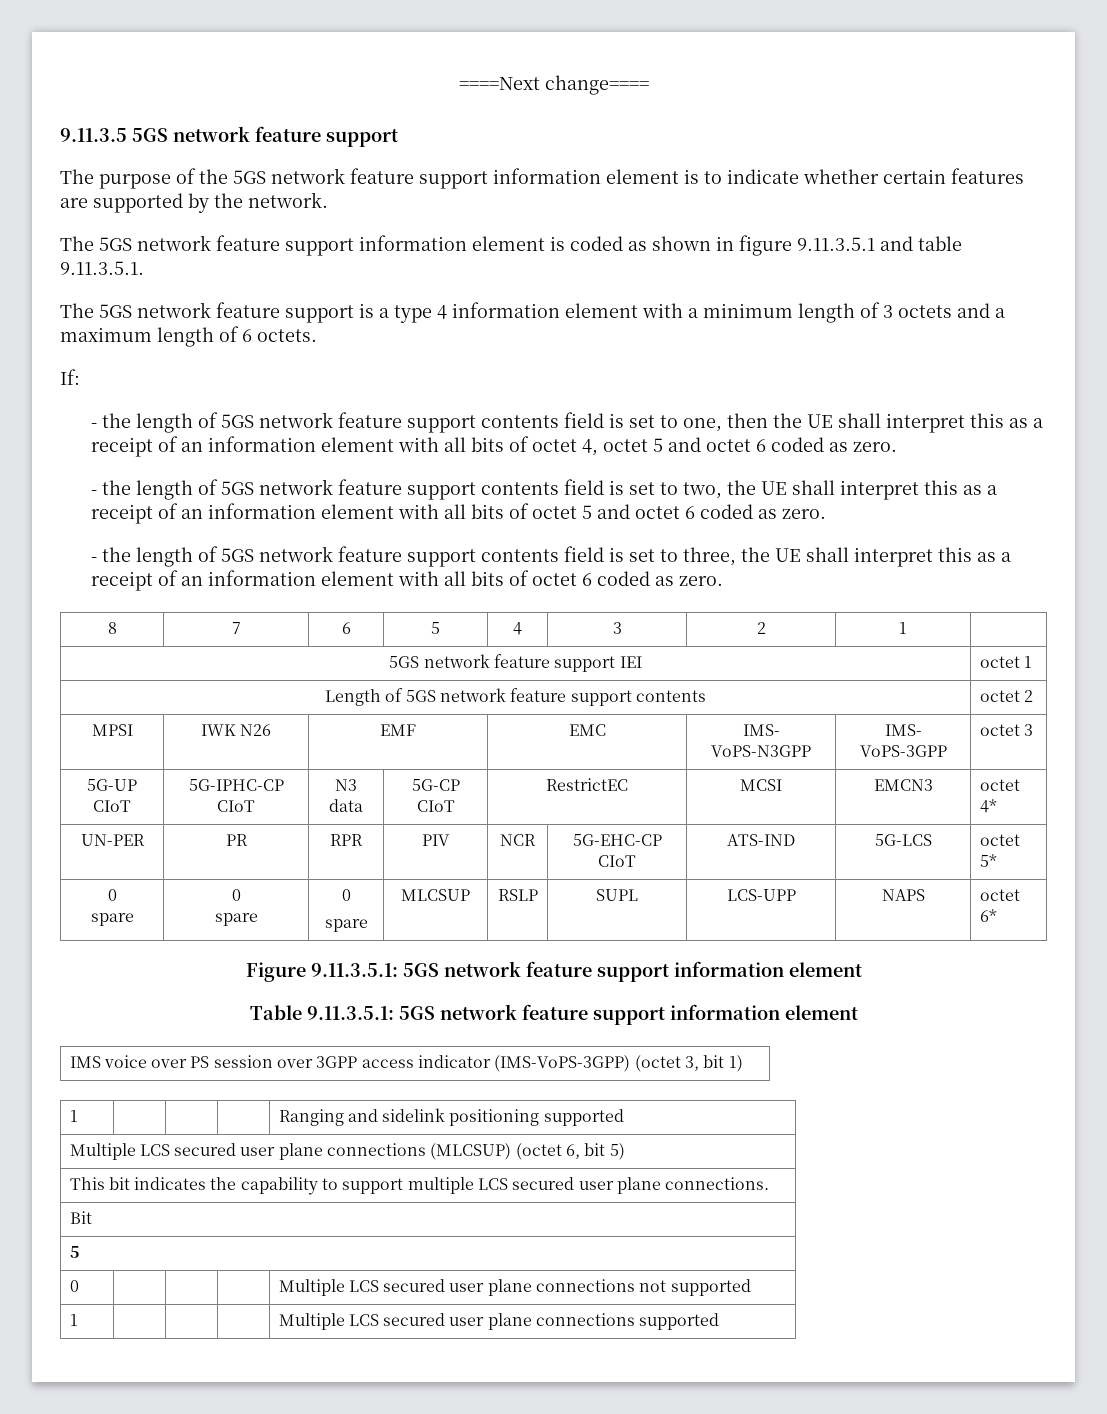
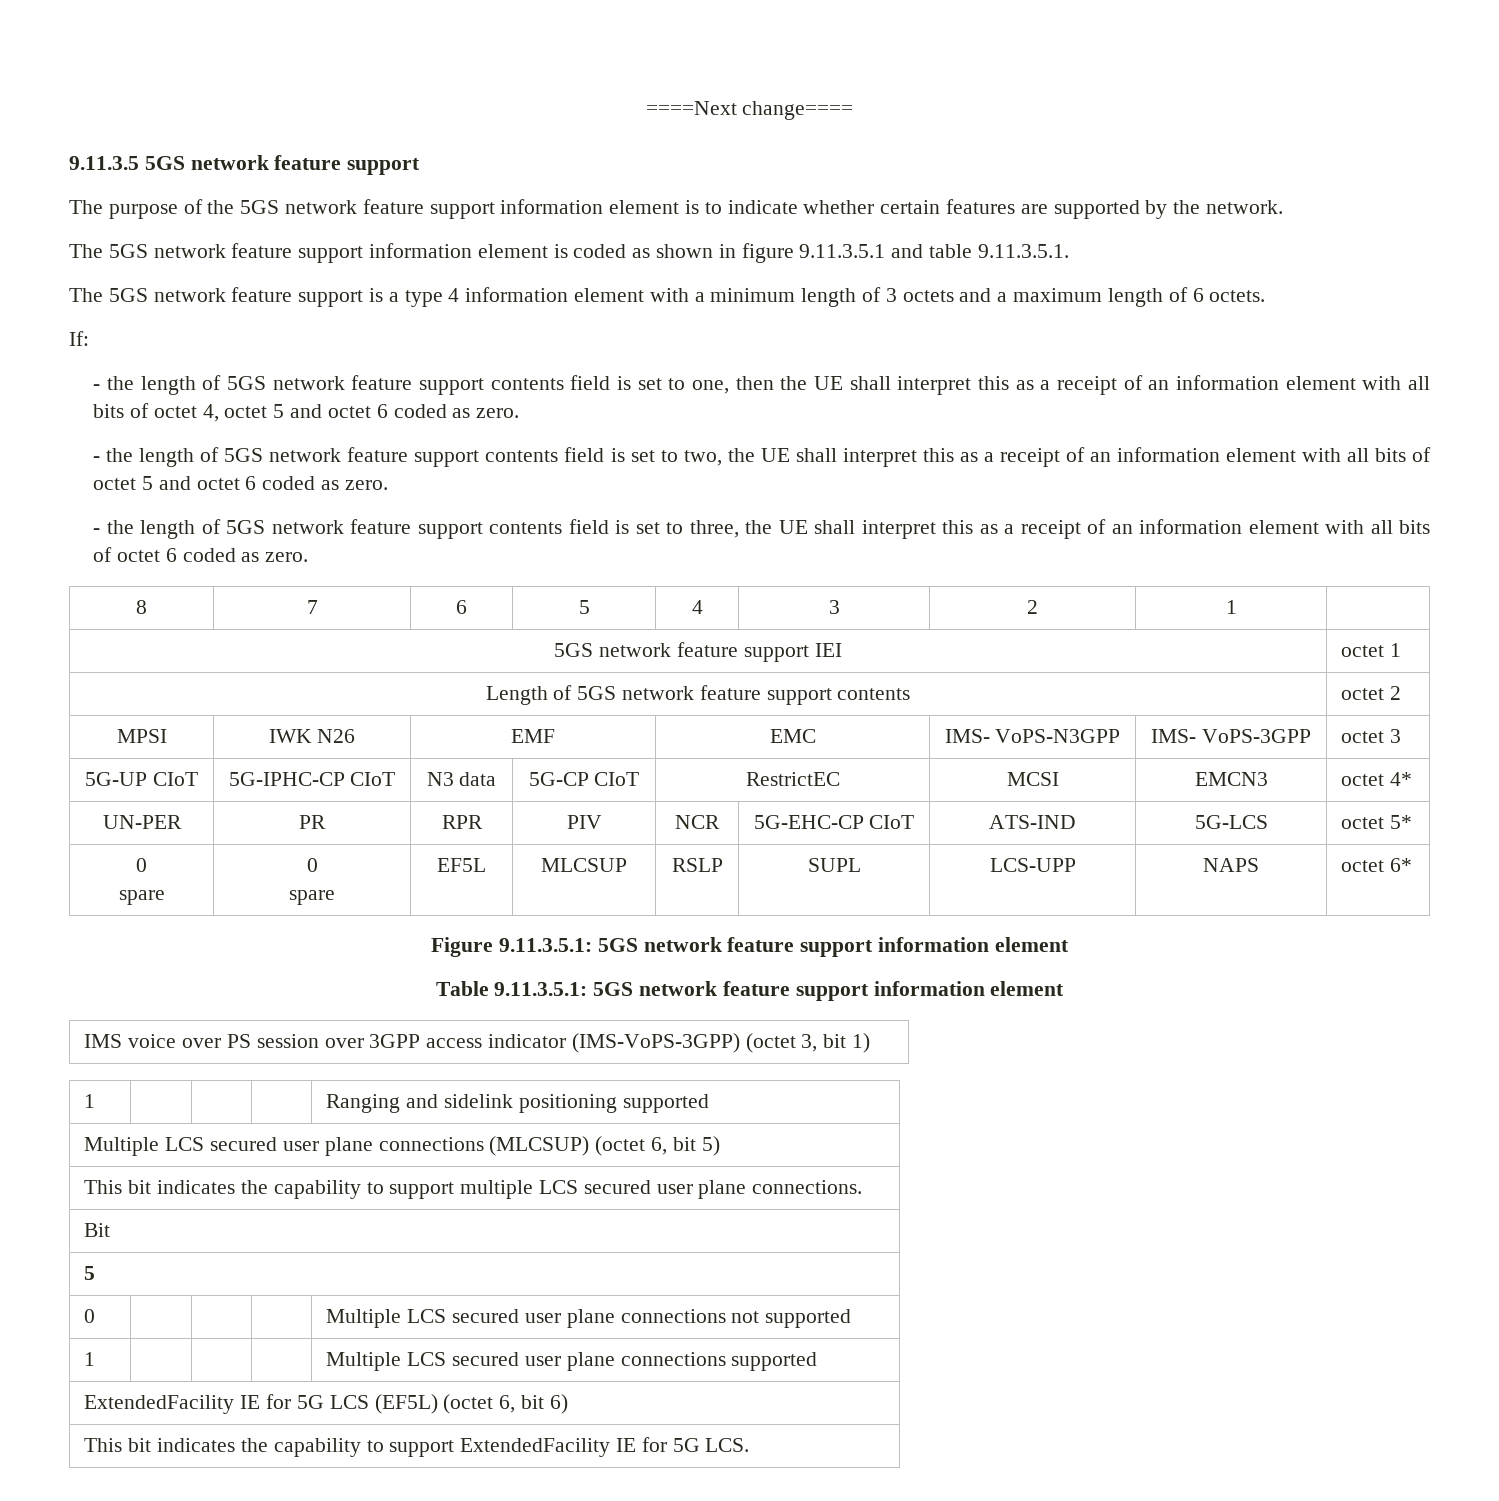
  UN-PER | PR | RPR | PIV | NCR | 5G-EHC-CP CIoT | ATS-IND | 5G-LCS | octet 5*
  0
  spare | 0
- spare | 0
- spare | MLCSUP | RSLP | SUPL | LCS-UPP | NAPS | octet 6*
+ spare | EF5L | MLCSUP | RSLP | SUPL | LCS-UPP | NAPS | octet 6*
+ ExtendedFacility IE for 5G LCS (EF5L) (octet 6, bit 6)
+ This bit indicates the capability to support ExtendedFacility IE for 5G LCS.

